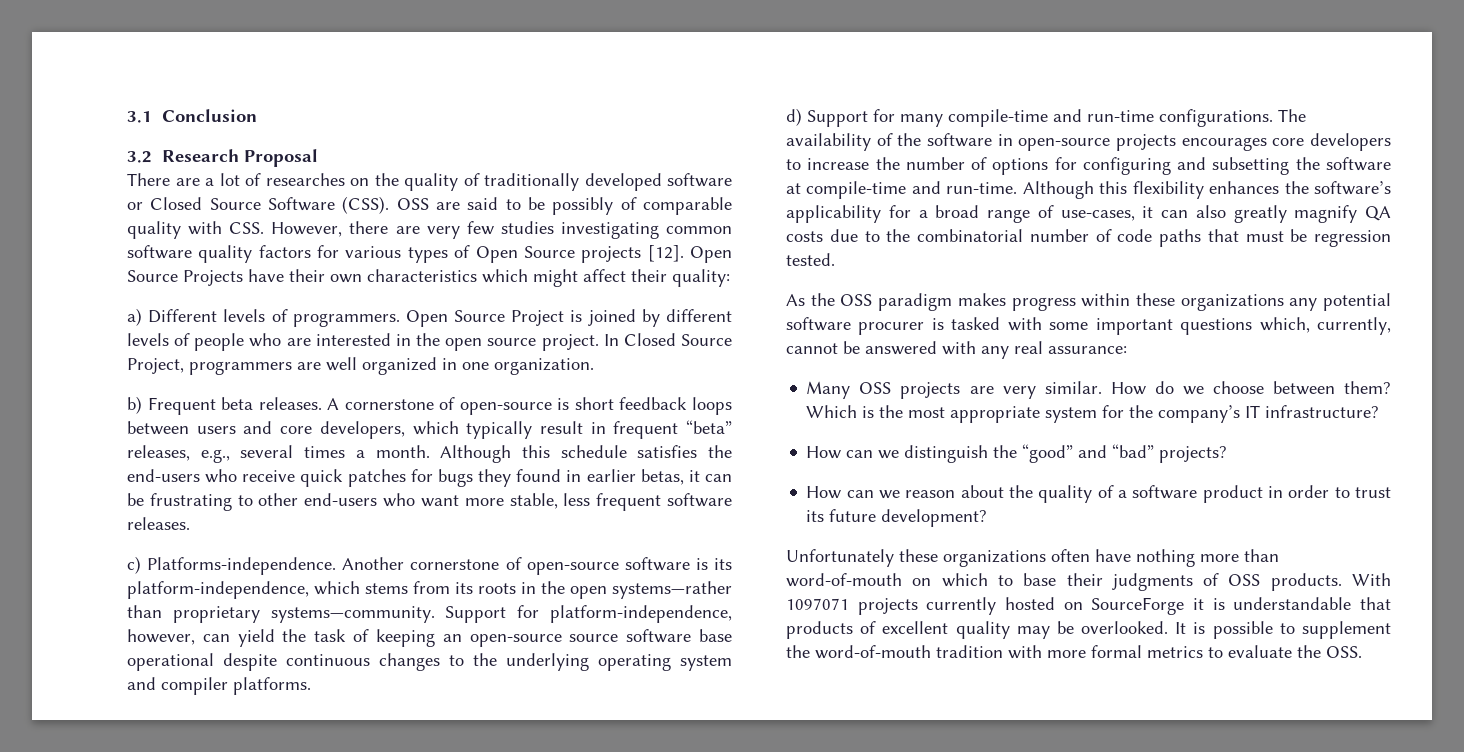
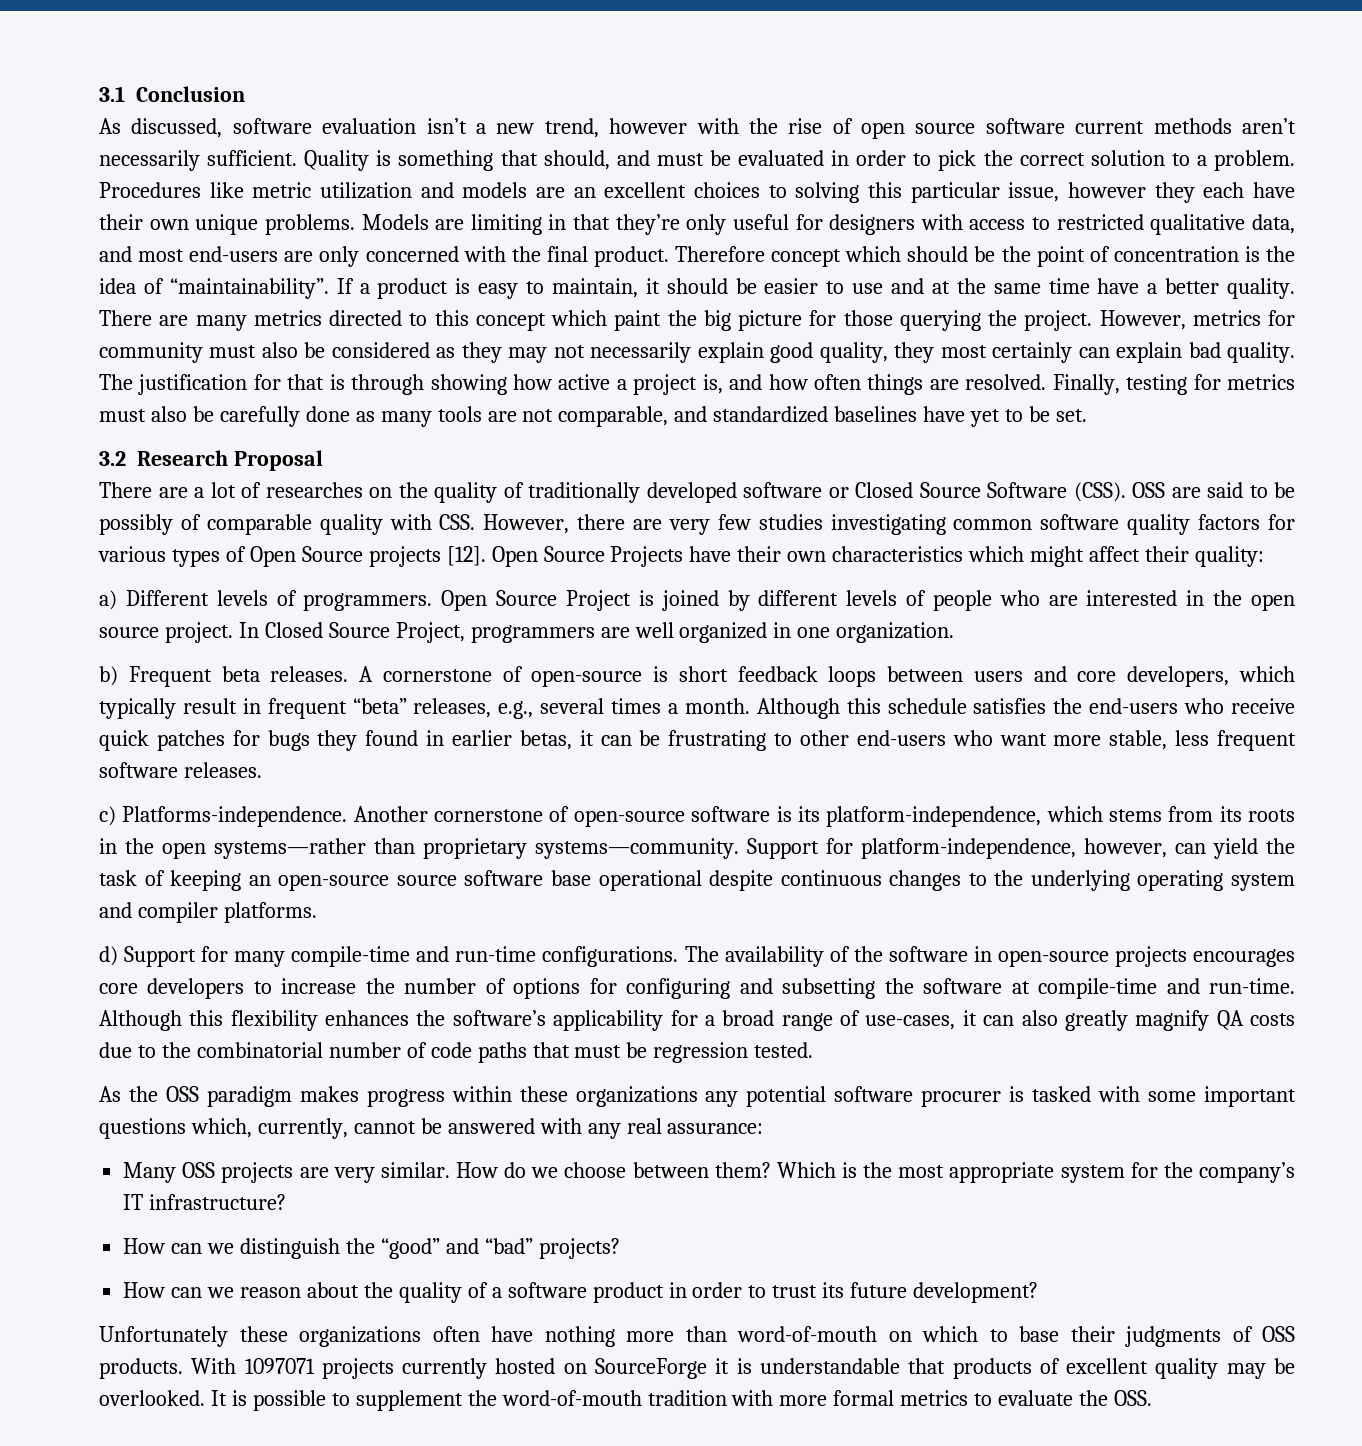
+ As discussed, software evaluation isn’t a new trend, however with the rise of open source software current methods aren’t necessarily sufficient. Quality is something that should, and must be evaluated in order to pick the correct solution to a problem. Procedures like metric utilization and models are an excellent choices to solving this particular issue, however they each have their own unique problems. Models are limiting in that they’re only useful for designers with access to restricted qualitative data, and most end-users are only concerned with the final product. Therefore concept which should be the point of concentration is the idea of “maintainability”. If a product is easy to maintain, it should be easier to use and at the same time have a better quality. There are many metrics directed to this concept which paint the big picture for those querying the project. However, metrics for community must also be considered as they may not necessarily explain good quality, they most certainly can explain bad quality. The justification for that is through showing how active a project is, and how often things are resolved. Finally, testing for metrics must also be carefully done as many tools are not comparable, and standardized baselines have yet to be set.

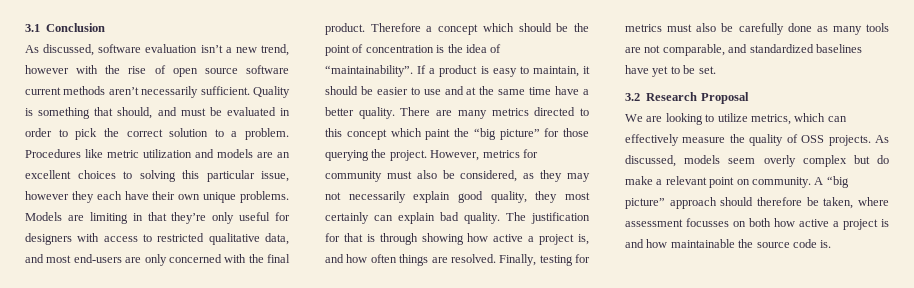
- Therefore concept which should be the point of concentration is the idea of “maintainability”.
+ Therefore a concept which should be the point of concentration is the idea of “maintainability”.
- There are many metrics directed to this concept which paint the big picture for those querying the project.
+ There are many metrics directed to this concept which paint the “big picture” for those querying the project.
- However, metrics for community must also be considered as they may not necessarily explain good quality, they most certainly can explain bad quality.
+ However, metrics for community must also be considered, as they may not necessarily explain good quality, they most certainly can explain bad quality.
- There are a lot of researches on the quality of traditionally developed software or Closed Source Software (CSS). OSS are said to be possibly of comparable quality with CSS. However, there are very few studies investigating common software quality factors for various types of Open Source projects [12]. Open Source Projects have their own characteristics which might affect their quality:
- a) Different levels of programmers. Open Source Project is joined by different levels of people who are interested in the open source project. In Closed Source Project, programmers are well organized in one organization.
- b) Frequent beta releases. A cornerstone of open-source is short feedback loops between users and core developers, which typically result in frequent “beta” releases, e.g., several times a month. Although this schedule satisfies the end-users who receive quick patches for bugs they found in earlier betas, it can be frustrating to other end-users who want more stable, less frequent software releases.
- c) Platforms-independence. Another cornerstone of open-source software is its platform-independence, which stems from its roots in the open systems—rather than proprietary systems—community. Support for platform-independence, however, can yield the task of keeping an open-source source software base operational despite continuous changes to the underlying operating system and compiler platforms.
- d) Support for many compile-time and run-time configurations. The availability of the software in open-source projects encourages core developers to increase the number of options for configuring and subsetting the software at compile-time and run-time. Although this flexibility enhances the software’s applicability for a broad range of use-cases, it can also greatly magnify QA costs due to the combinatorial number of code paths that must be regression tested.
- As the OSS paradigm makes progress within these organizations any potential software procurer is tasked with some important questions which, currently, cannot be answered with any real assurance:
- Many OSS projects are very similar. How do we choose between them? Which is the most appropriate system for the company’s IT infrastructure?
- How can we distinguish the “good” and “bad” projects?
- How can we reason about the quality of a software product in order to trust its future development?
- Unfortunately these organizations often have nothing more than word-of-mouth on which to base their judgments of OSS products. With 1097071 projects currently hosted on SourceForge it is understandable that products of excellent quality may be overlooked. It is possible to supplement the word-of-mouth tradition with more formal metrics to evaluate the OSS.
+ We are looking to utilize metrics, which can effectively measure the quality of OSS projects. As discussed, models seem overly complex but do make a relevant point on community. A “big picture” approach should therefore be taken, where assessment focusses on both how active a project is and how maintainable the source code is.

